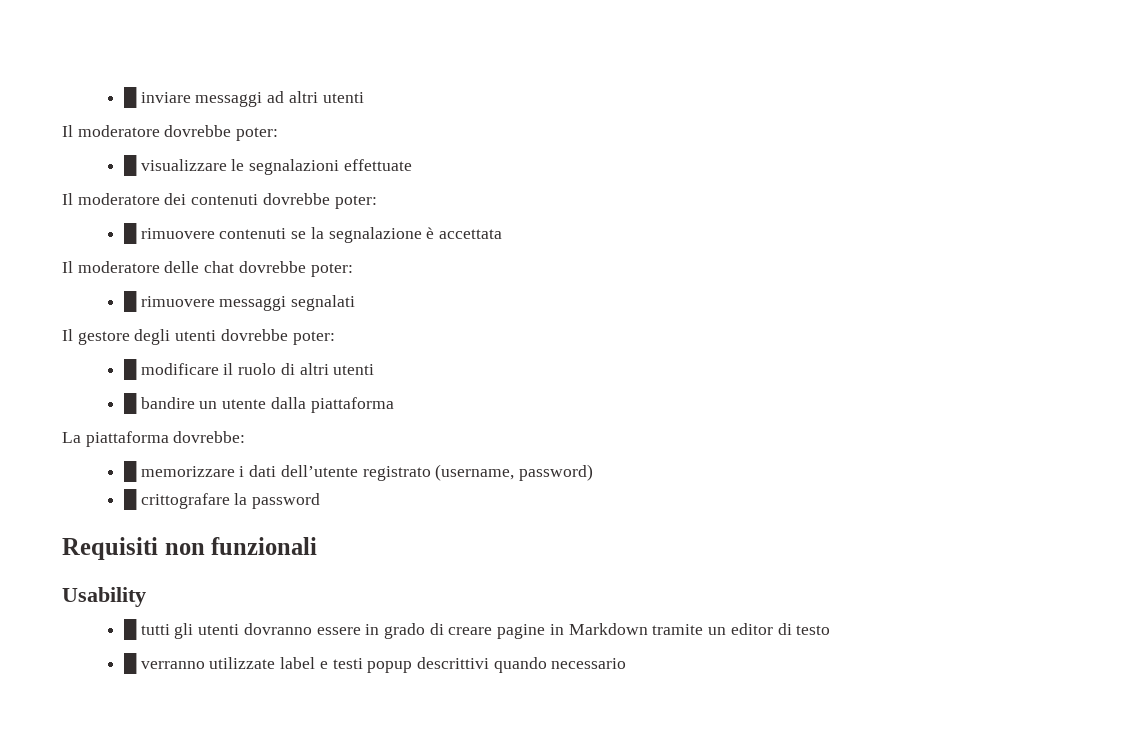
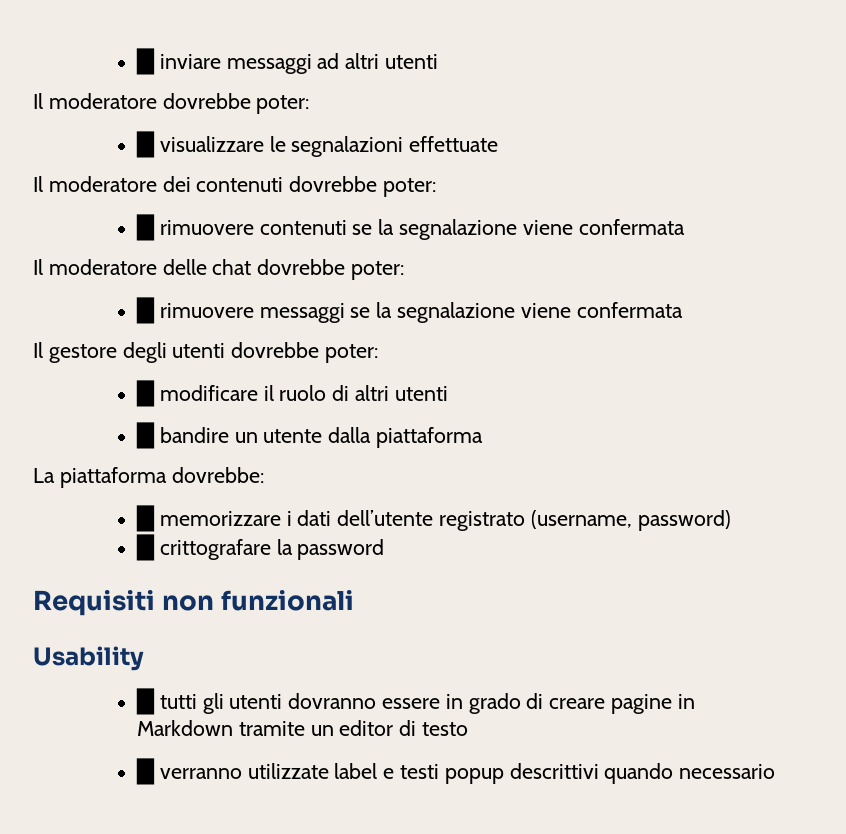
- █ rimuovere contenuti se la segnalazione è accettata
+ █ rimuovere contenuti se la segnalazione viene confermata
- █ rimuovere messaggi segnalati
+ █ rimuovere messaggi se la segnalazione viene confermata

